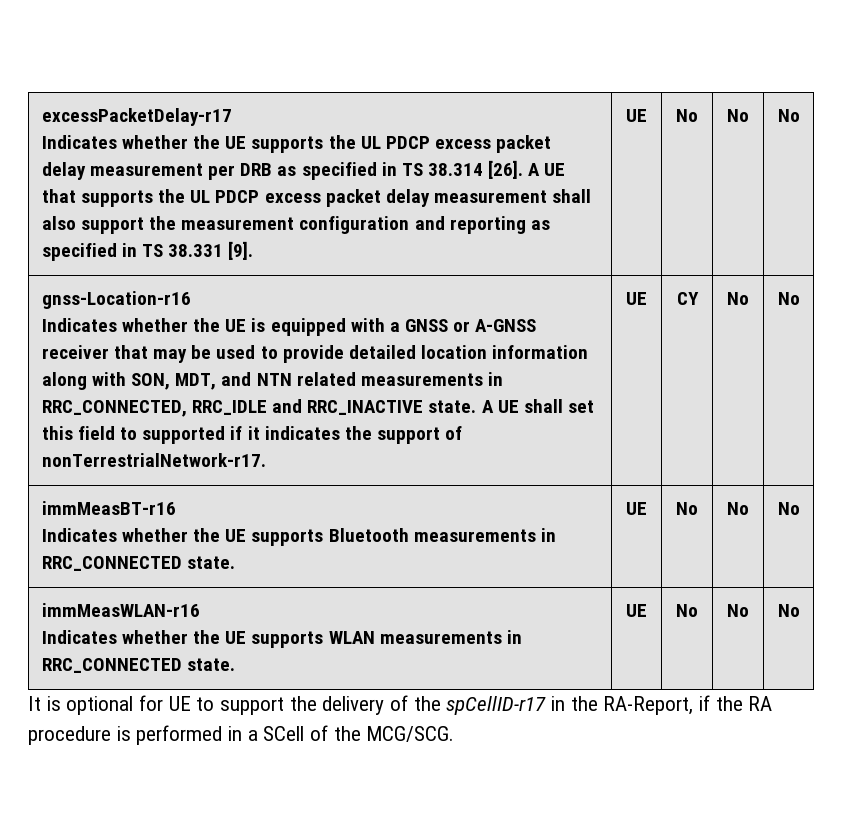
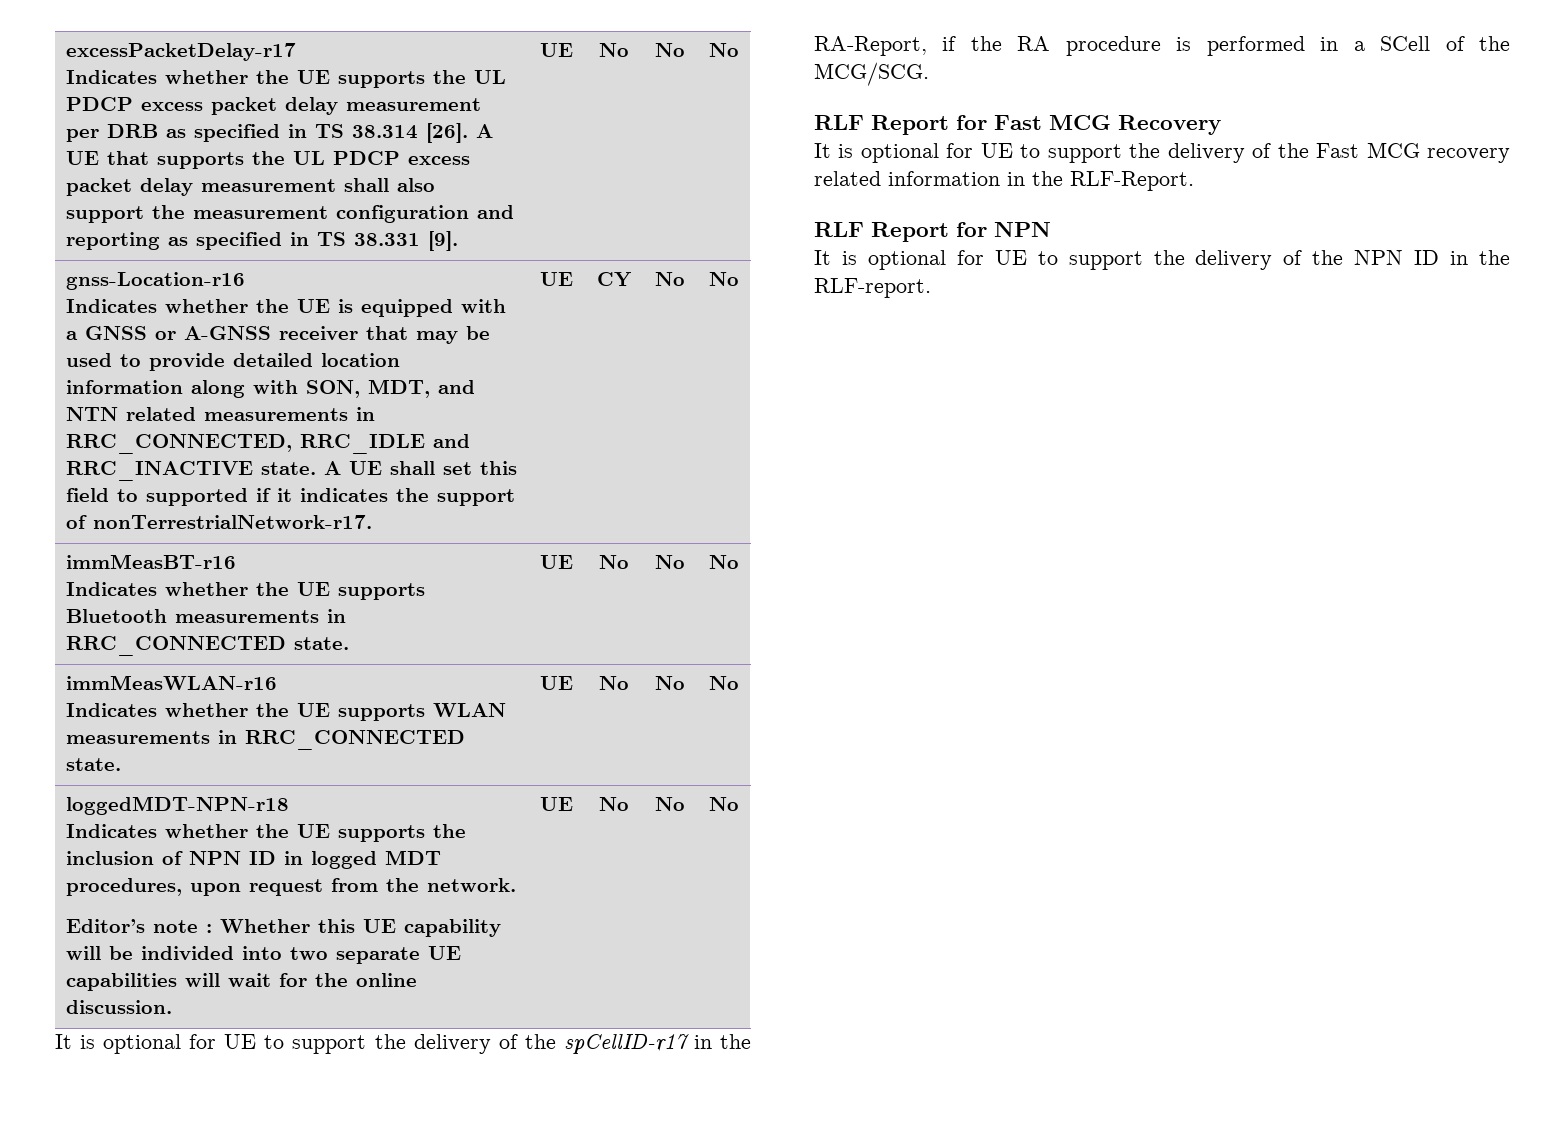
+ loggedMDT-NPN-r18
+ Indicates whether the UE supports the inclusion of NPN ID in logged MDT procedures, upon request from the network.
+ Editor’s note : Whether this UE capability will be individed into two separate UE capabilities will wait for the online discussion. | UE | No | No | No
+ RLF Report for Fast MCG Recovery
+ It is optional for UE to support the delivery of the Fast MCG recovery related information in the RLF-Report.
+ RLF Report for NPN
+ It is optional for UE to support the delivery of the NPN ID in the RLF-report.

